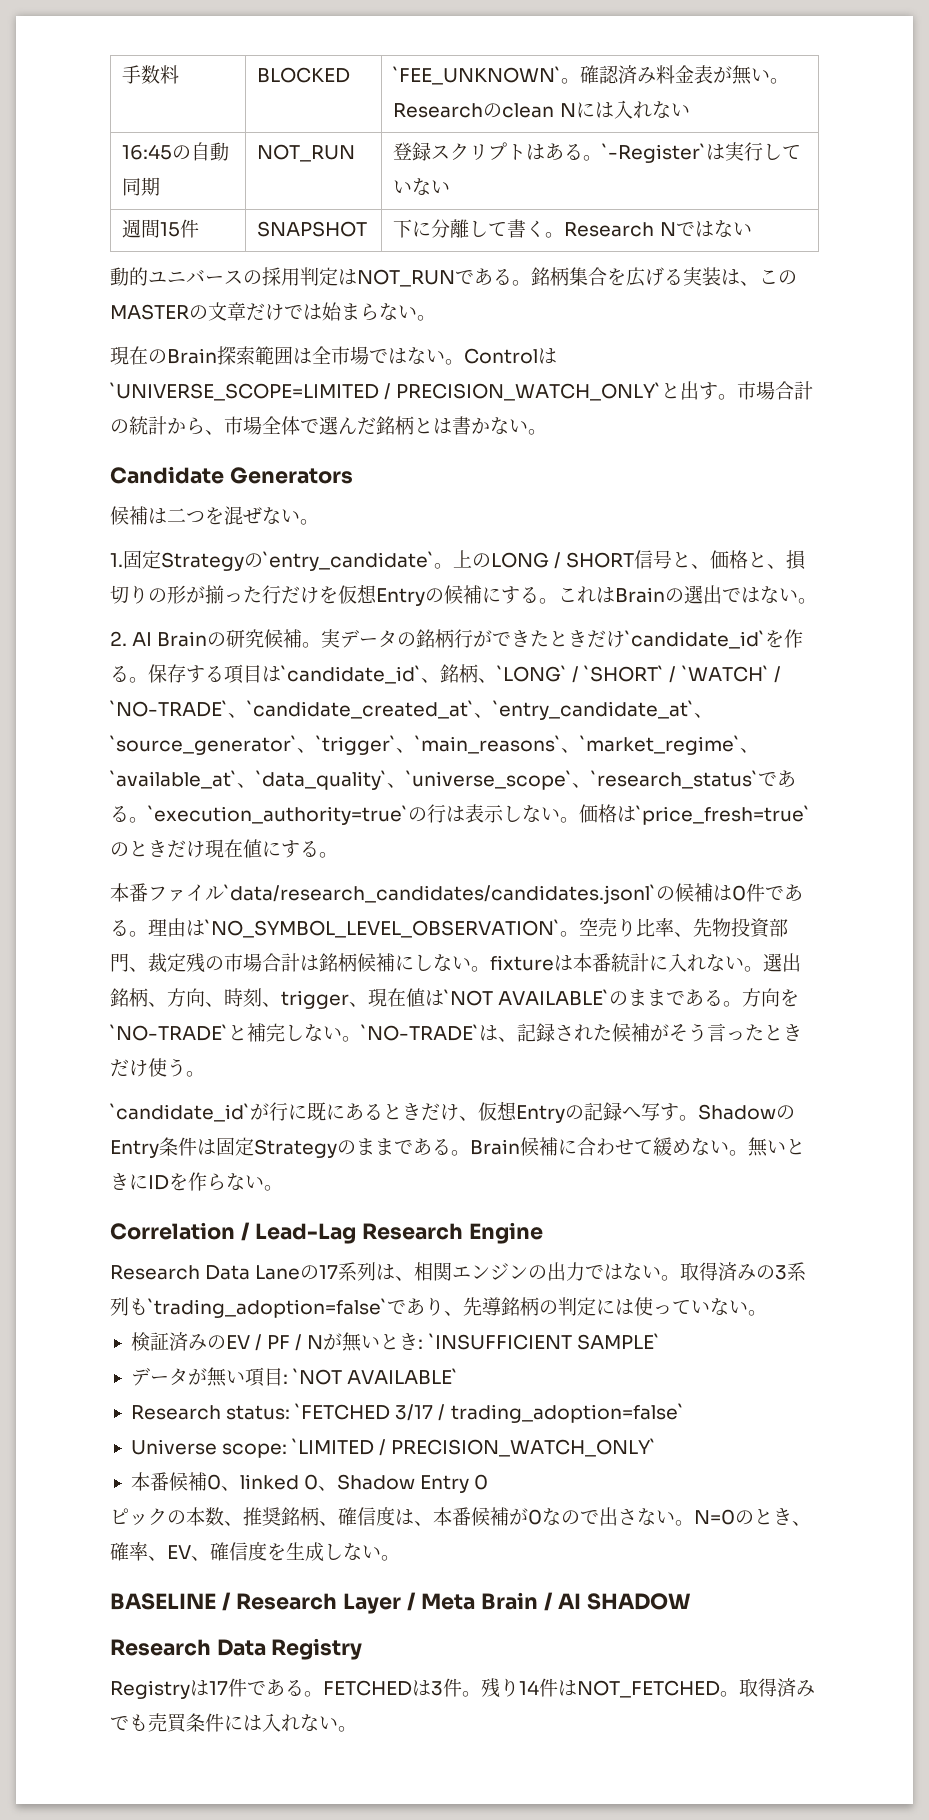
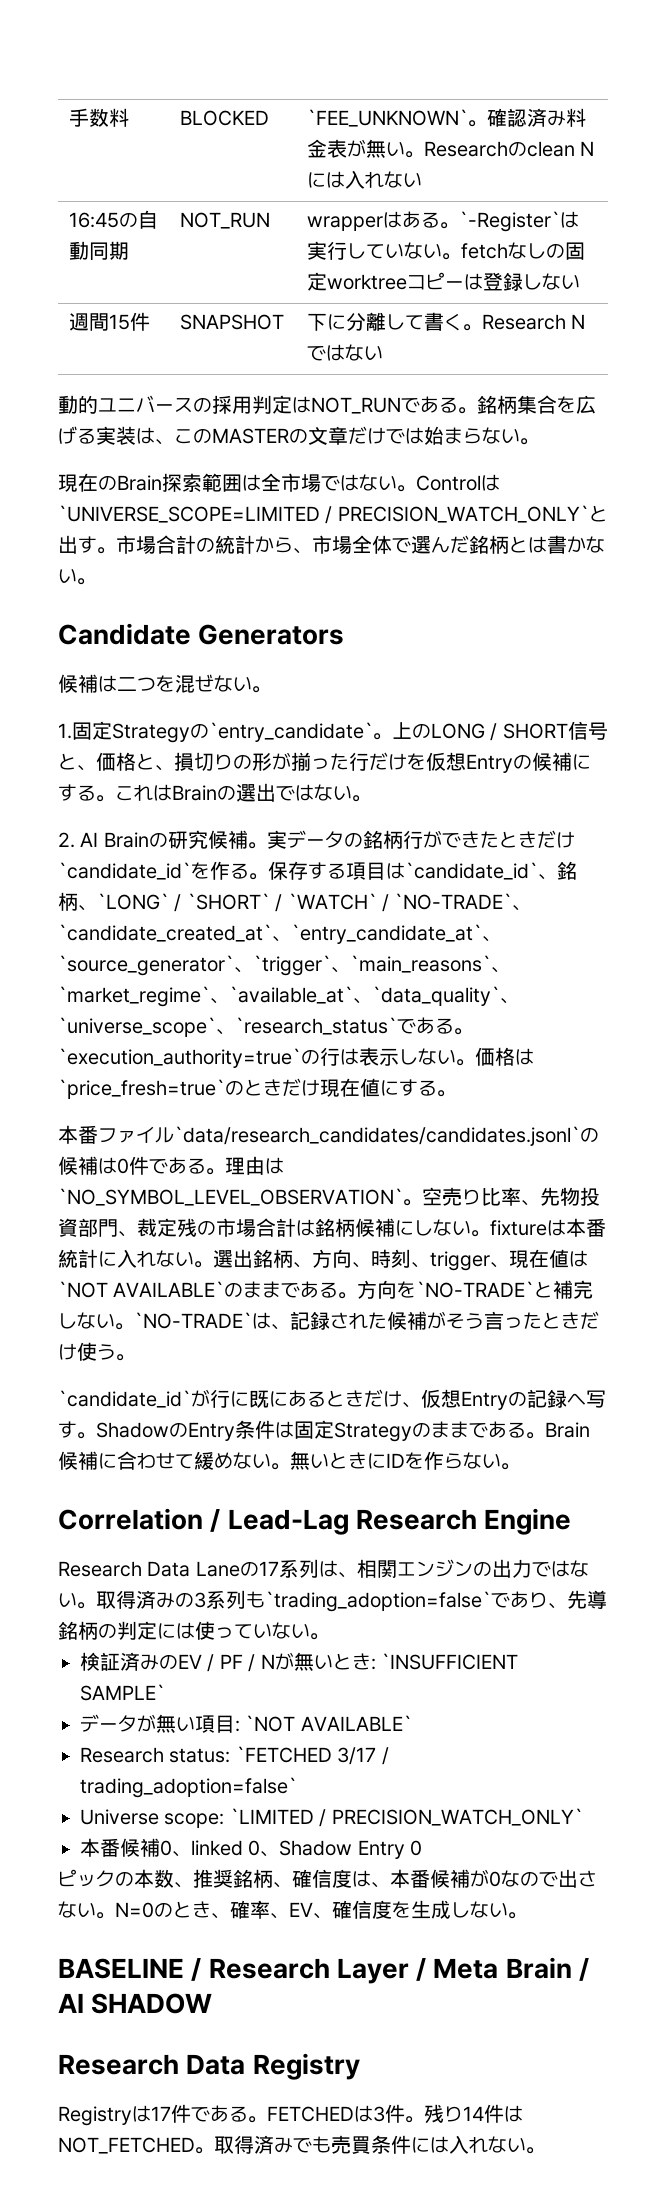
- 16:45の自動同期 | NOT_RUN | 登録スクリプトはある。`-Register`は実行していない
+ 16:45の自動同期 | NOT_RUN | wrapperはある。`-Register`は実行していない。fetchなしの固定worktreeコピーは登録しない

